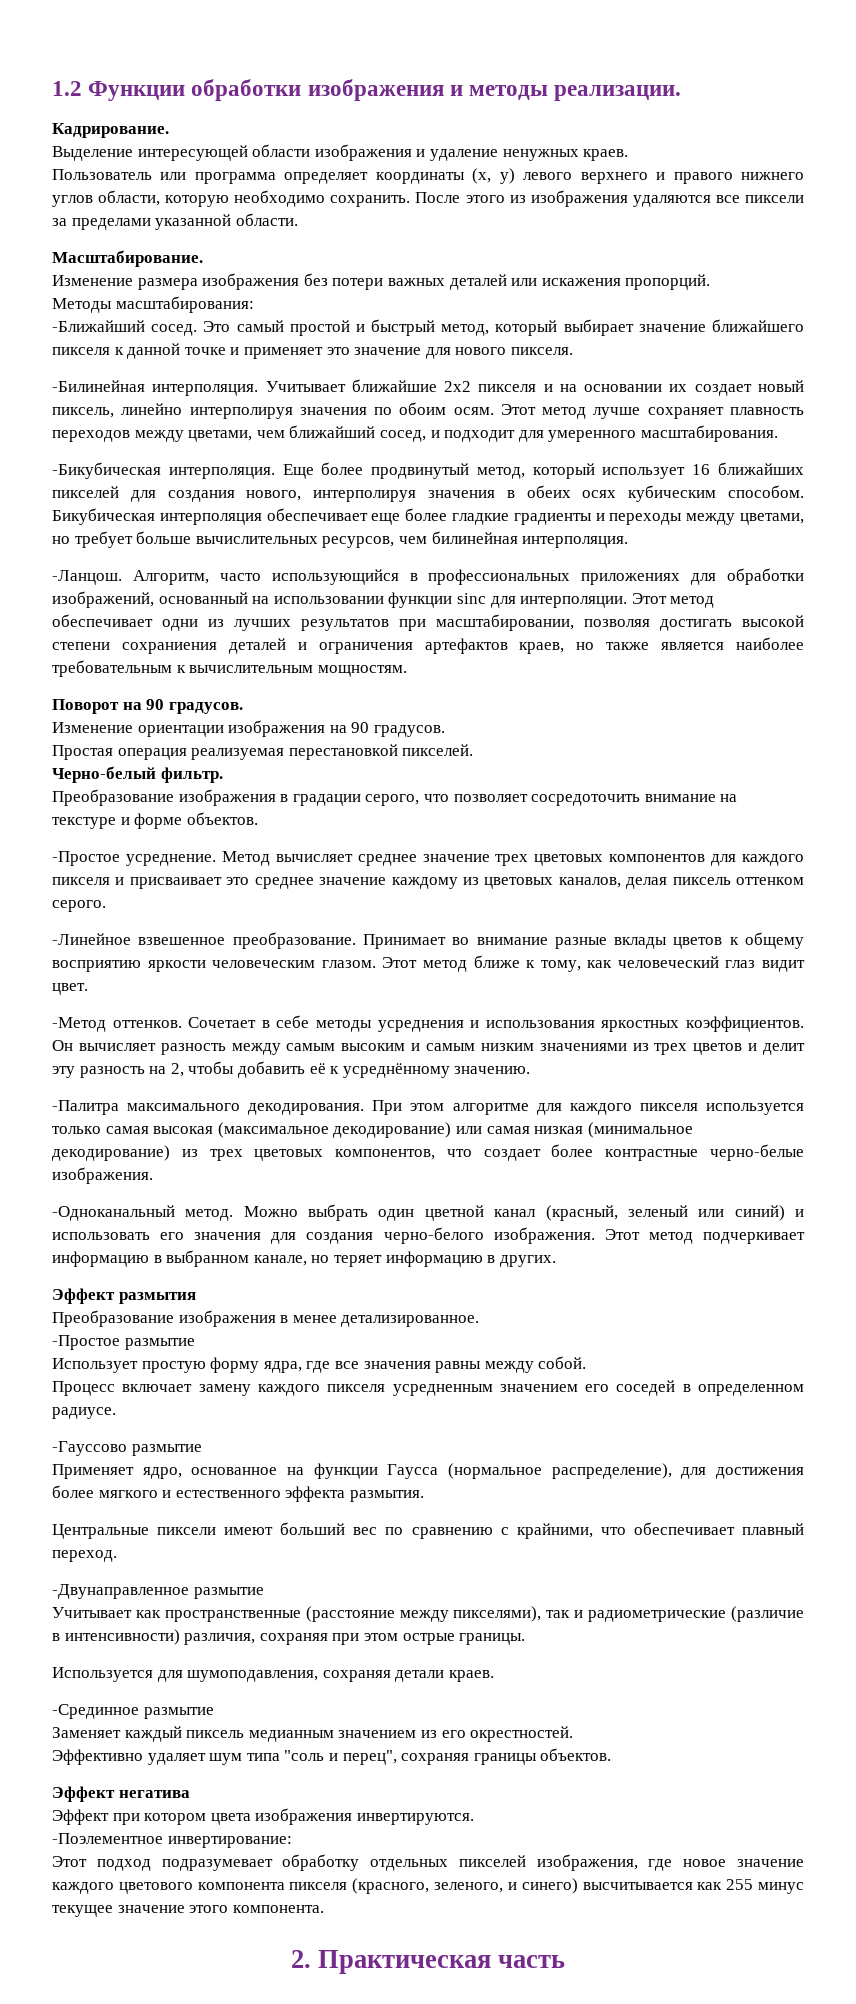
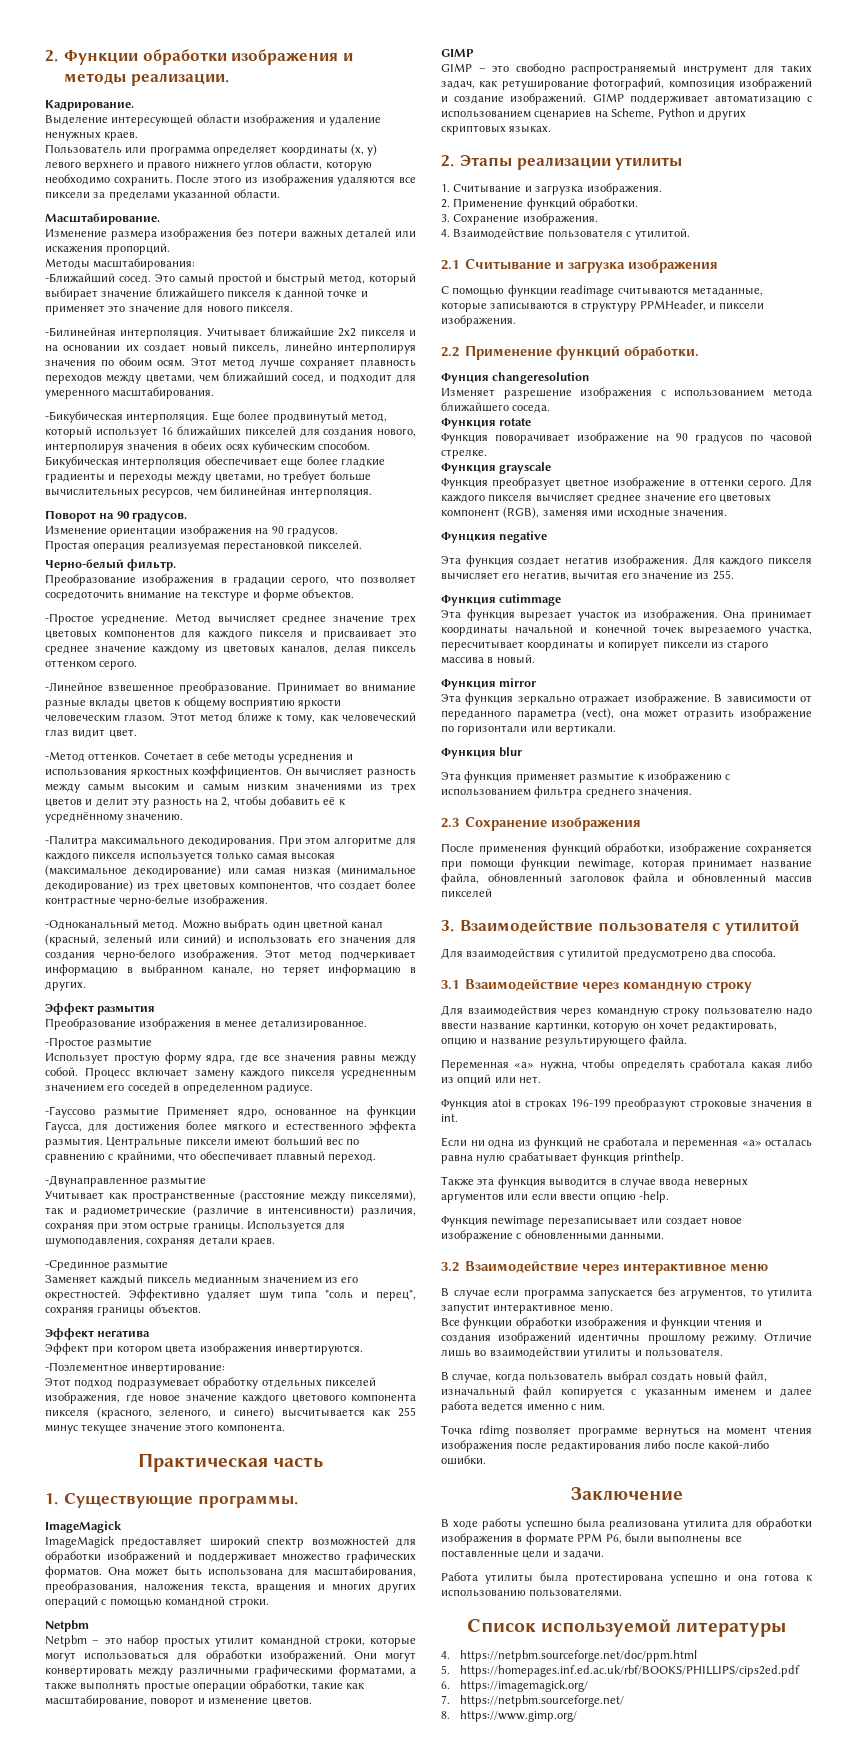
- 1.2 Функции обработки изображения и методы реализации.
+ 2. Функции обработки изображения и методы реализации.
- -Ланцош. Алгоритм, часто использующийся в профессиональных приложениях для обработки изображений, основанный на использовании функции sinc для интерполяции. Этот метод обеспечивает одни из лучших результатов при масштабировании, позволяя достигать высокой степени сохраниения деталей и ограничения артефактов краев, но также является наиболее требовательным к вычислительным мощностям.
- Использует простую форму ядра, где все значения равны между собой.
- Процесс включает замену каждого пикселя усредненным значением его соседей в определенном радиусе.
+ Использует простую форму ядра, где все значения равны между собой. Процесс включает замену каждого пикселя усредненным значением его соседей в определенном радиусе.
- -Гауссово размытие
- Применяет ядро, основанное на функции Гаусса (нормальное распределение), для достижения более мягкого и естественного эффекта размытия.
- Центральные пиксели имеют больший вес по сравнению с крайними, что обеспечивает плавный переход.
+ -Гауссово размытие Применяет ядро, основанное на функции Гаусса, для достижения более мягкого и естественного эффекта размытия. Центральные пиксели имеют больший вес по сравнению с крайними, что обеспечивает плавный переход.
- Учитывает как пространственные (расстояние между пикселями), так и радиометрические (различие в интенсивности) различия, сохраняя при этом острые границы.
- Используется для шумоподавления, сохраняя детали краев.
+ Учитывает как пространственные (расстояние между пикселями), так и радиометрические (различие в интенсивности) различия, сохраняя при этом острые границы. Используется для шумоподавления, сохраняя детали краев.
- Заменяет каждый пиксель медианным значением из его окрестностей.
- Эффективно удаляет шум типа "соль и перец", сохраняя границы объектов.
+ Заменяет каждый пиксель медианным значением из его окрестностей. Эффективно удаляет шум типа "соль и перец", сохраняя границы объектов.
- 2. Практическая часть
+ Практическая часть
+ 1. Существующие программы.
+ ImageMagick
+ ImageMagick предоставляет широкий спектр возможностей для обработки изображений и поддерживает множество графических форматов. Она может быть использована для масштабирования, преобразования, наложения текста, вращения и многих других операций с помощью командной строки.
+ Netpbm
+ Netpbm – это набор простых утилит командной строки, которые могут использоваться для обработки изображений. Они могут конвертировать между различными графическими форматами, а также выполнять простые операции обработки, такие как масштабирование, поворот и изменение цветов.
+ GIMP
+ GIMP – это свободно распространяемый инструмент для таких задач, как ретуширование фотографий, композиция изображений и создание изображений. GIMP поддерживает автоматизацию с использованием сценариев на Scheme, Python и других скриптовых языках.
+ 2. Этапы реализации утилиты
+ 1. Считывание и загрузка изображения.
+ 2. Применение функций обработки.
+ 3. Сохранение изображения.
+ 4. Взаимодействие пользователя с утилитой.
+ 2.1 Считывание и загрузка изображения
+ С помощью функции readimage считываются метаданные, которые записываются в структуру PPMHeader, и пиксели изображения.
+ 2.2 Применение функций обработки.
+ Фунция сhangeresolution
+ Изменяет разрешение изображения с использованием метода ближайшего соседа.
+ Функция rotate
+ Функция поворачивает изображение на 90 градусов по часовой стрелке.
+ Функция grayscale
+ Функция преобразует цветное изображение в оттенки серого. Для каждого пикселя вычисляет среднее значение его цветовых компонент (RGB), заменяя ими исходные значения.
+ Фунцкия negative
+ Эта функция создает негатив изображения. Для каждого пикселя вычисляет его негатив, вычитая его значение из 255.
+ Функция cutimmage
+ Эта функция вырезает участок из изображения. Она принимает координаты начальной и конечной точек вырезаемого участка, пересчитывает координаты и копирует пиксели из старого массива в новый.
+ Функция mirror
+ Эта функция зеркально отражает изображение. В зависимости от переданного параметра (vect), она может отразить изображение по горизонтали или вертикали.
+ Функция blur
+ Эта функция применяет размытие к изображению с использованием фильтра среднего значения.
+ 2.3 Сохранение изображения
+ После применения функций обработки, изображение сохраняется при помощи функции newimage, которая принимает название файла, обновленный заголовок файла и обновленный массив пикселей
+ 3. Взаимодействие пользователя с утилитой
+ Для взаимодействия с утилитой предусмотрено два способа.
+ 3.1 Взаимодействие через командную строку
+ Для взаимодействия через командную строку пользователю надо ввести название картинки, которую он хочет редактировать, опцию и название результирующего файла.
+ Переменная «a» нужна, чтобы определять сработала какая либо из опций или нет.
+ Функция atoi в строках 196-199 преобразуют строковые значения в int.
+ Если ни одна из функций не сработала и переменная «a» осталась равна нулю срабатывает функция printhelp.
+ Также эта функция выводится в случае ввода неверных аргументов или если ввести опцию -help.
+ Функция newimage перезаписывает или создает новое изображение с обновленными данными.
+ 3.2 Взаимодействие через интерактивное меню
+ В случае если программа запускается без агрументов, то утилита запустит интерактивное меню.
+ Все функции обработки изображения и функции чтения и создания изображений идентичны прошлому режиму. Отличие лишь во взаимодействии утилиты и пользователя.
+ В случае, когда пользователь выбрал создать новый файл, изначальный файл копируется с указанным именем и далее работа ведется именно с ним.
+ Точка rdimg позволяет программе вернуться на момент чтения изображения после редактирования либо после какой-либо ошибки.
+ Заключение
+ В ходе работы успешно была реализована утилита для обработки изображения в формате PPM P6, были выполнены все поставленные цели и задачи.
+ Работа утилиты была протестирована успешно и она готова к использованию пользователями.
+ Список используемой литературы
+ 4. https://netpbm.sourceforge.net/doc/ppm.html
+ 5. https://homepages.inf.ed.ac.uk/rbf/BOOKS/PHILLIPS/cips2ed.pdf
+ 6. https://imagemagick.org/
+ 7. https://netpbm.sourceforge.net/
+ 8. https://www.gimp.org/

